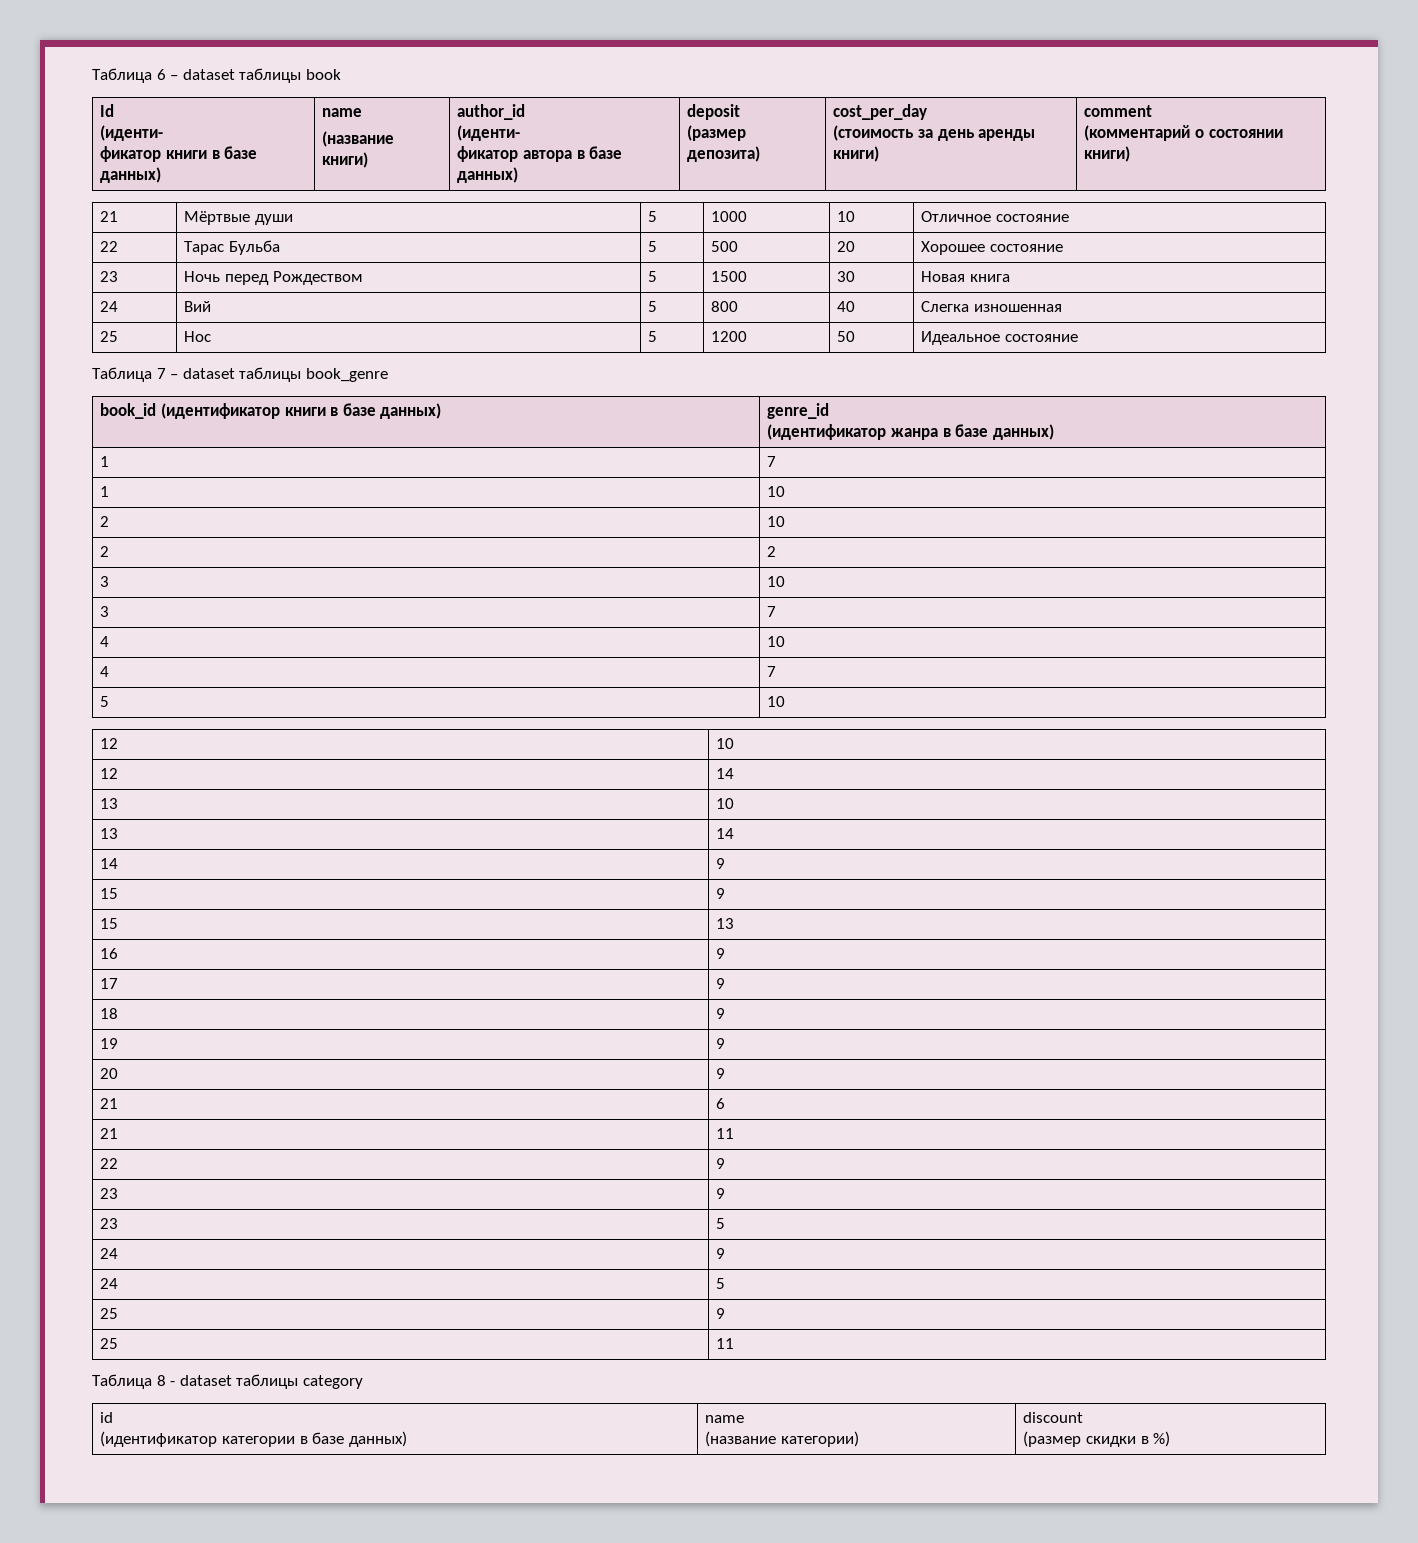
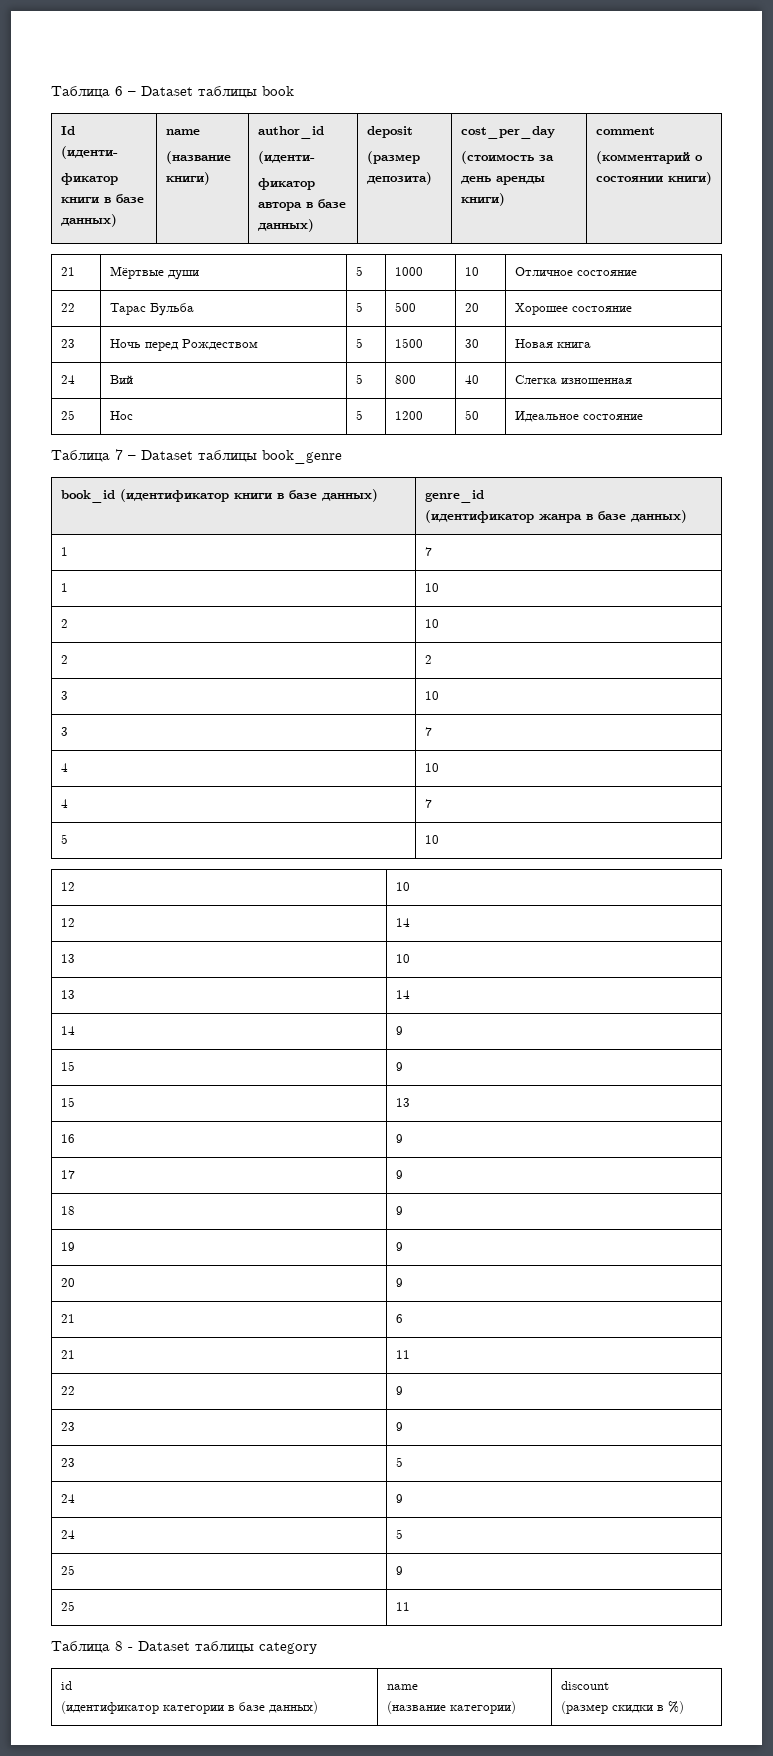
- Таблица 6 – dataset таблицы book
+ Таблица 6 – Dataset таблицы book
- Таблица 7 – dataset таблицы book_genre
+ Таблица 7 – Dataset таблицы book_genre
- Таблица 8 - dataset таблицы category
+ Таблица 8 - Dataset таблицы category

